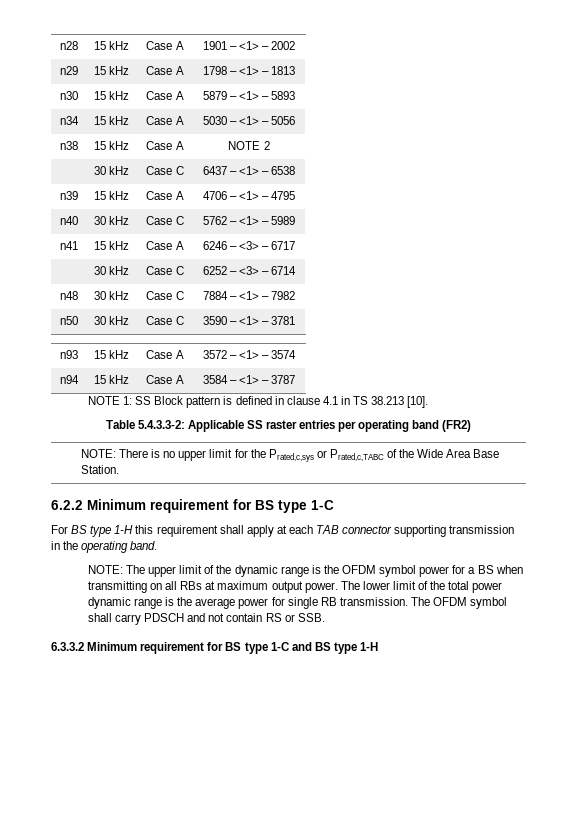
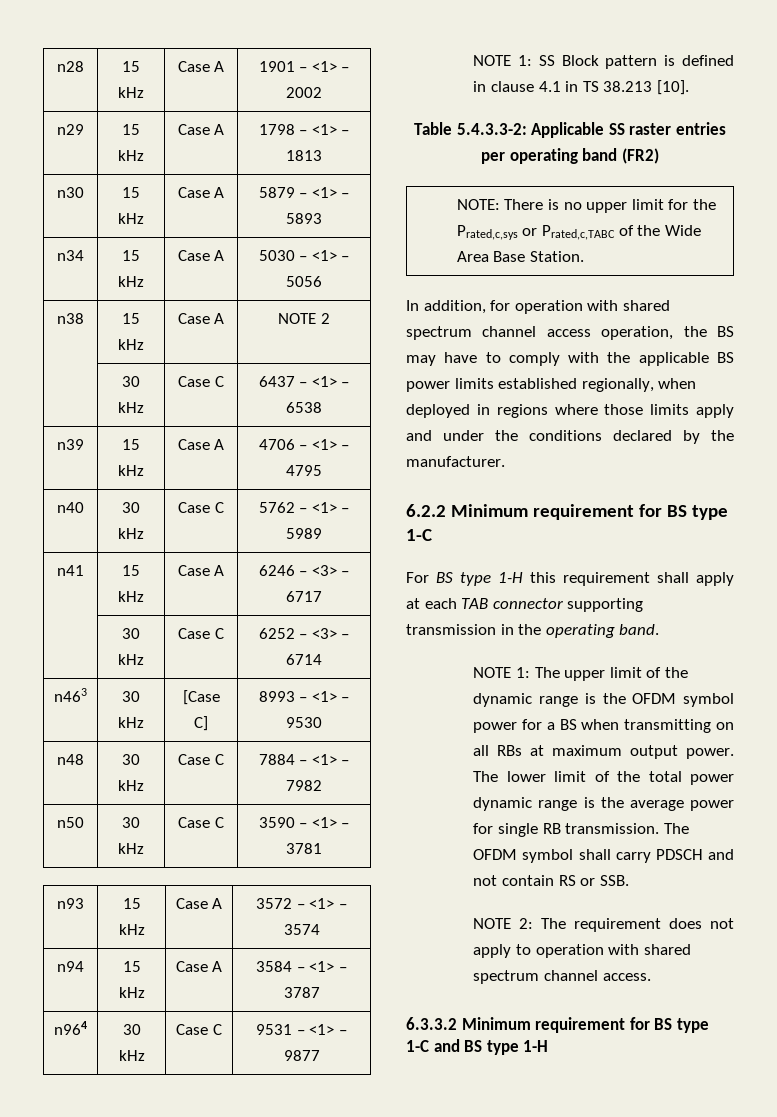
+ n463 | 30 kHz | [Case C] | 8993 – <1> – 9530
+ n964 | 30 kHz | Case C | 9531 – <1> – 9877
+ In addition, for operation with shared spectrum channel access operation, the BS may have to comply with the applicable BS power limits established regionally, when deployed in regions where those limits apply and under the conditions declared by the manufacturer.
- NOTE: The upper limit of the dynamic range is the OFDM symbol power for a BS when transmitting on all RBs at maximum output power.
+ NOTE 1: The upper limit of the dynamic range is the OFDM symbol power for a BS when transmitting on all RBs at maximum output power.
+ NOTE 2: The requirement does not apply to operation with shared spectrum channel access.

